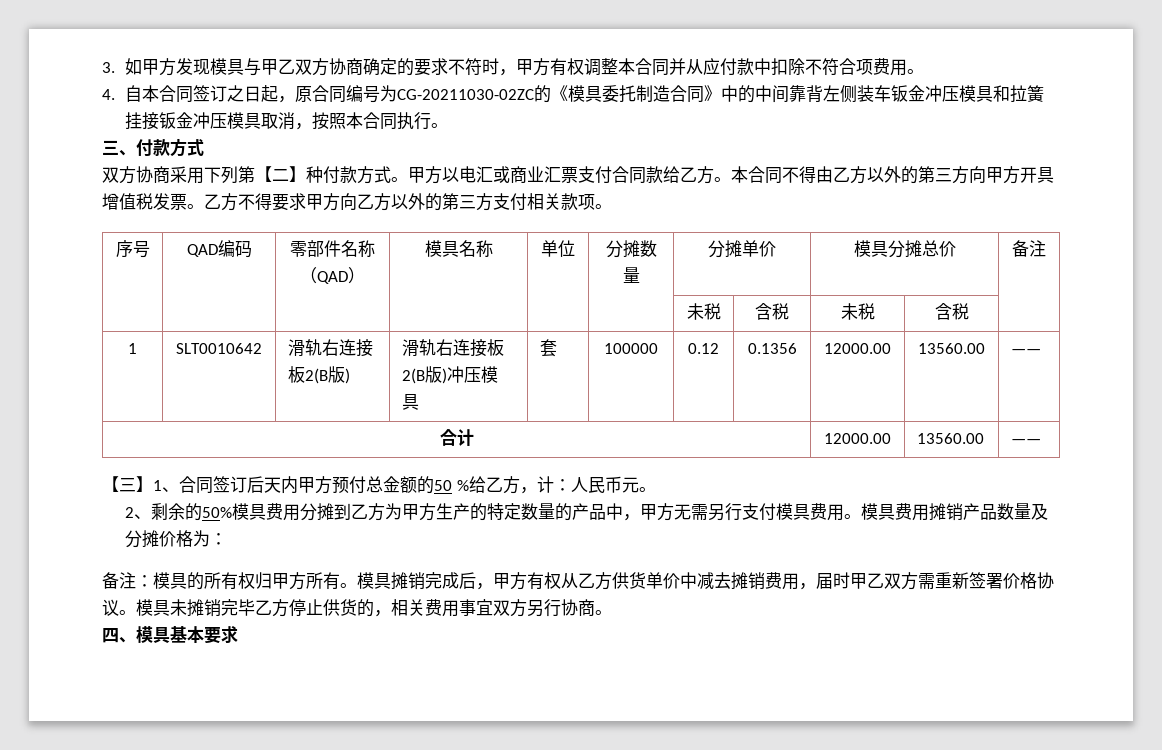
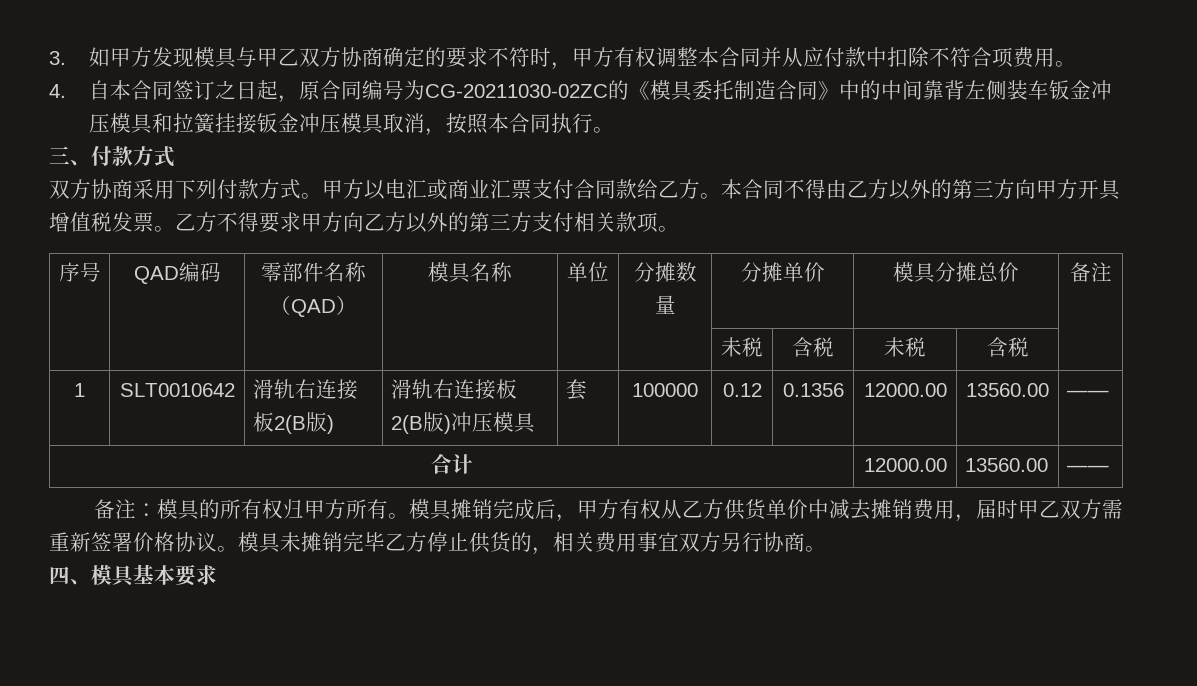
- 双方协商采用下列第【二】种付款方式。
+ 双方协商采用下列付款方式。
- 【三】1、合同签订后天内甲方预付总金额的50 %给乙方，计：人民币元。
- 2、剩余的50%模具费用分摊到乙方为甲方生产的特定数量的产品中，甲方无需另行支付模具费用。模具费用摊销产品数量及分摊价格为：

